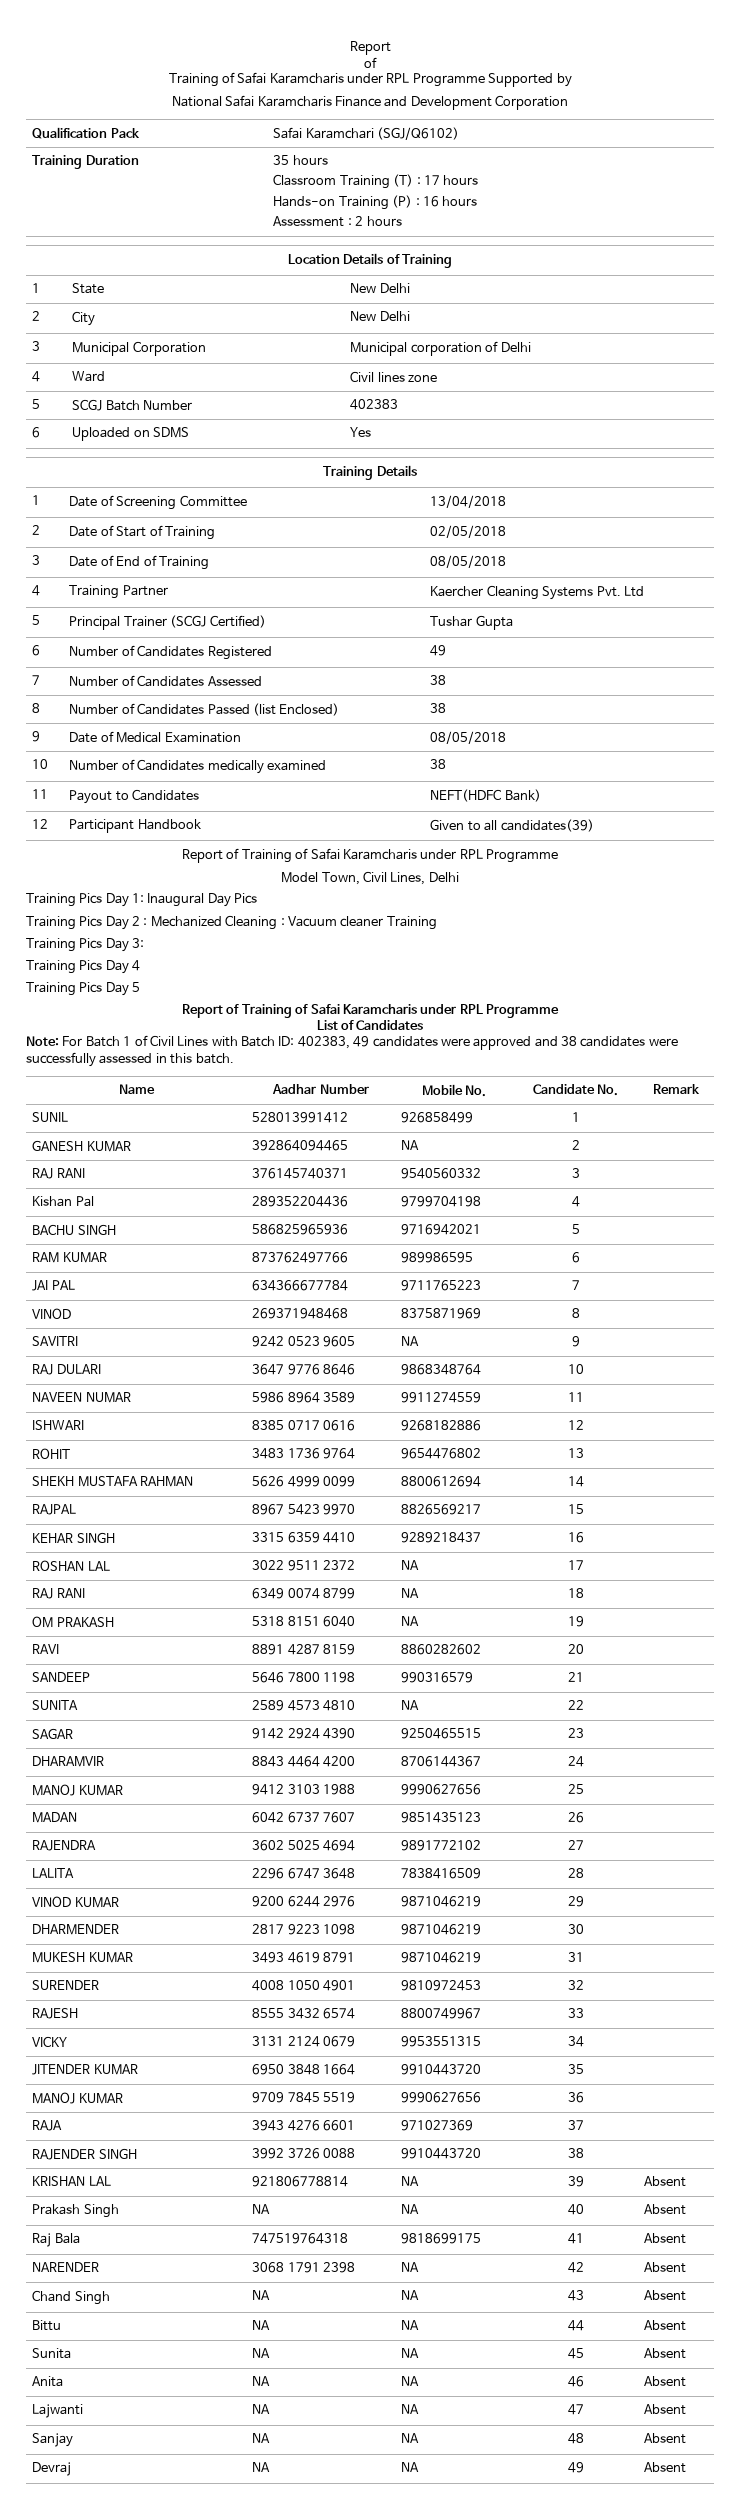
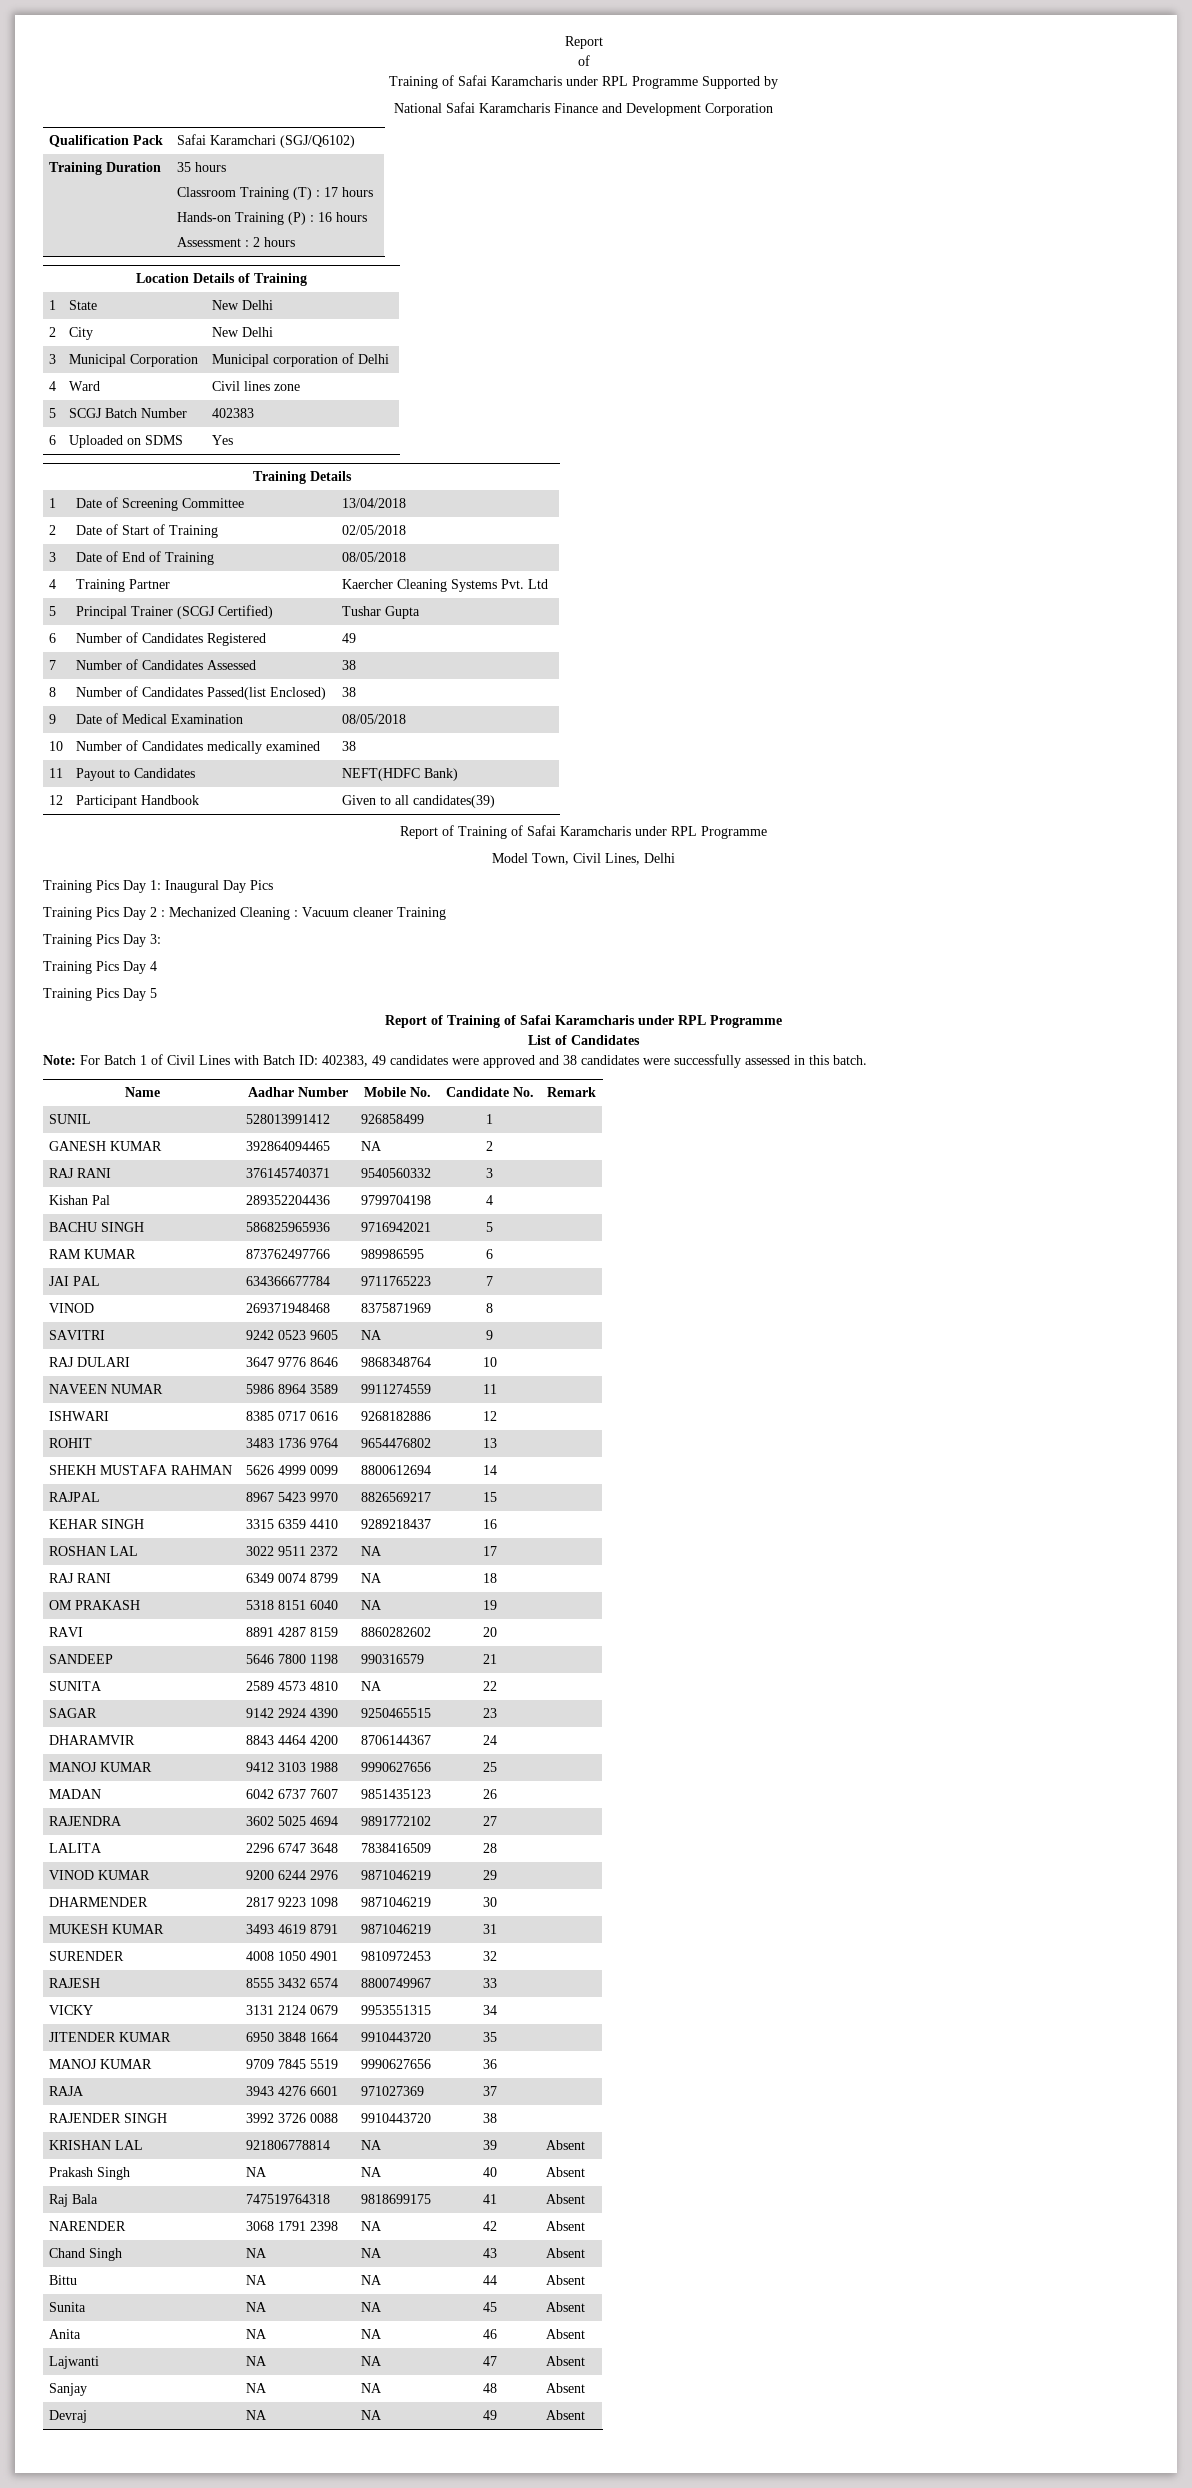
- 8 | Number of Candidates Passed (list Enclosed) | 38
+ 8 | Number of Candidates Passed(list Enclosed) | 38

